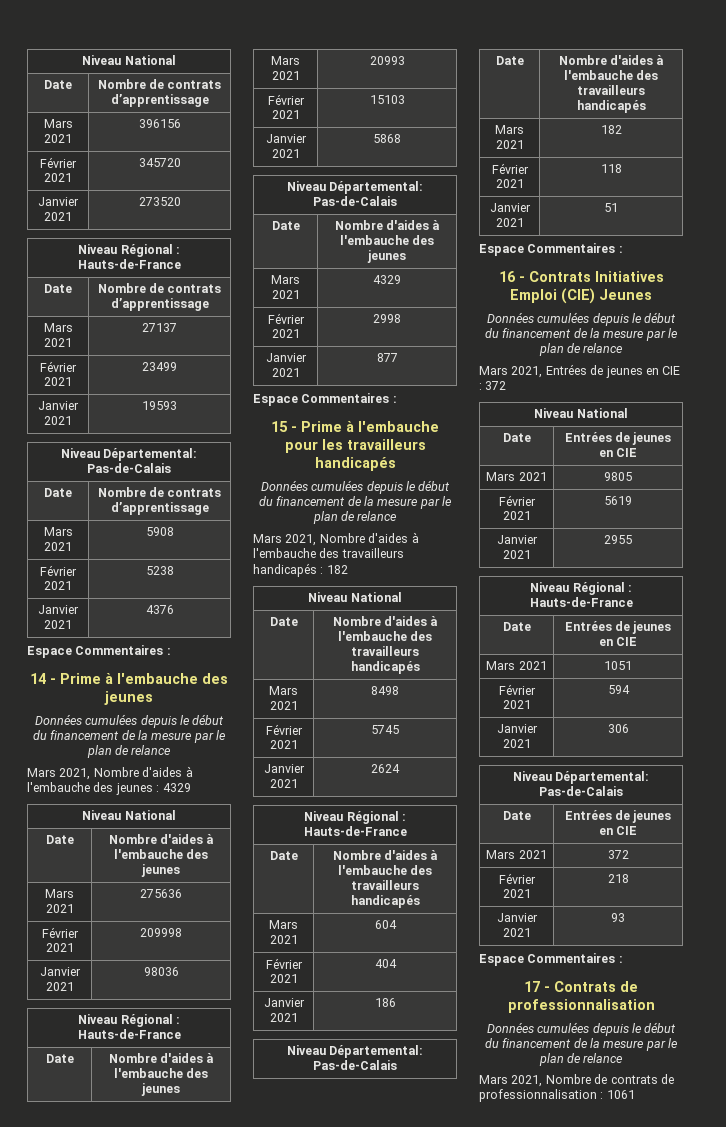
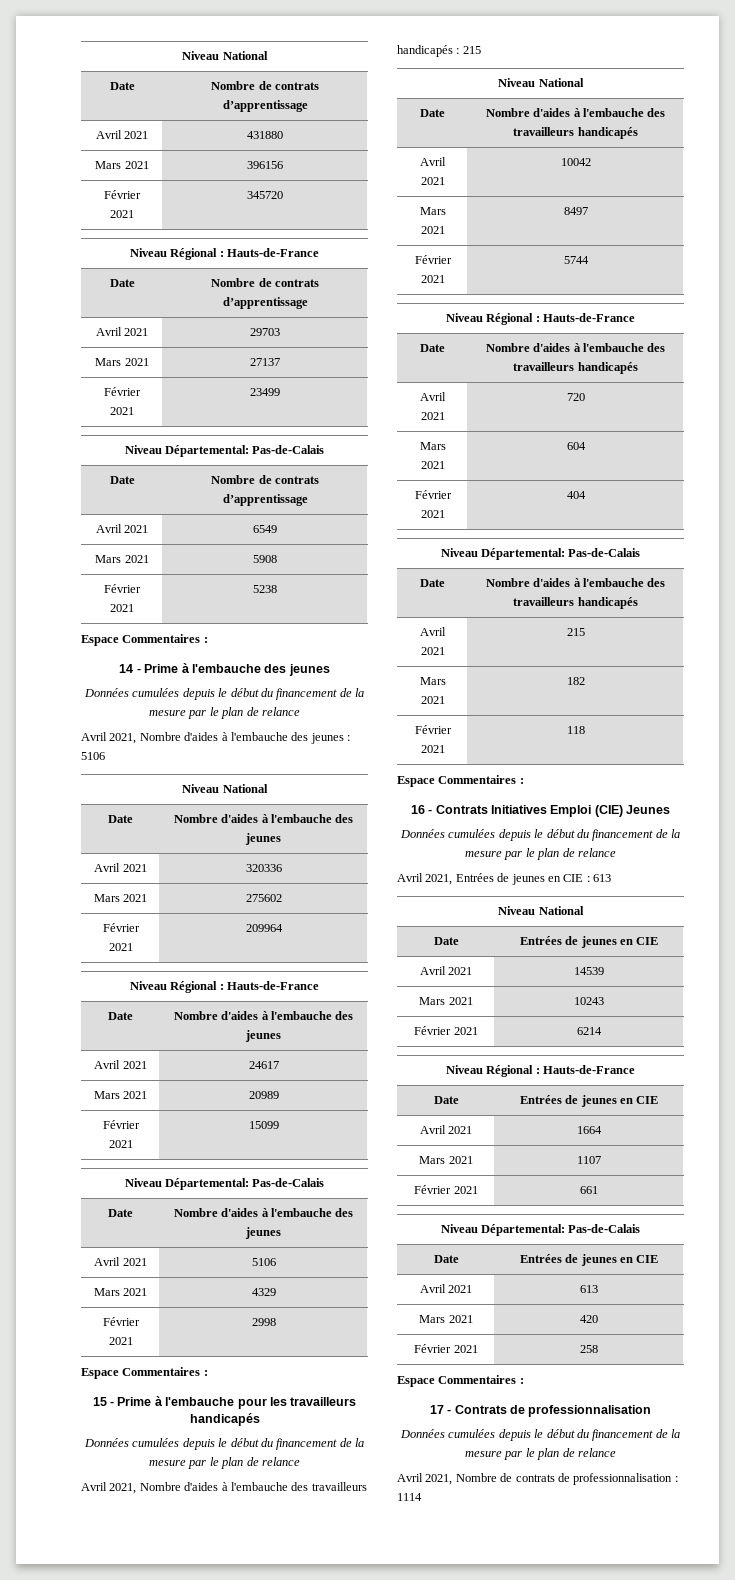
+ Avril 2021 | 431880
- Janvier 2021 | 273520
+ Avril 2021 | 29703
- Janvier 2021 | 19593
+ Avril 2021 | 6549
- Janvier 2021 | 4376
- Mars 2021, Nombre d'aides à l'embauche des jeunes : 4329
+ Avril 2021, Nombre d'aides à l'embauche des jeunes : 5106
- Mars 2021 | 275636
- Février 2021 | 209998
- Janvier 2021 | 98036
+ Avril 2021 | 320336
+ Mars 2021 | 275602
+ Février 2021 | 209964
- Mars 2021 | 20993
- Février 2021 | 15103
- Janvier 2021 | 5868
+ Avril 2021 | 24617
+ Mars 2021 | 20989
+ Février 2021 | 15099
+ Avril 2021 | 5106
- Janvier 2021 | 877
- Mars 2021, Nombre d'aides à l'embauche des travailleurs handicapés : 182
+ Avril 2021, Nombre d'aides à l'embauche des travailleurs handicapés : 215
- Mars 2021 | 8498
- Février 2021 | 5745
- Janvier 2021 | 2624
+ Avril 2021 | 10042
+ Mars 2021 | 8497
+ Février 2021 | 5744
+ Avril 2021 | 720
- Janvier 2021 | 186
+ Avril 2021 | 215
- Janvier 2021 | 51
- Mars 2021, Entrées de jeunes en CIE : 372
+ Avril 2021, Entrées de jeunes en CIE : 613
- Mars 2021 | 9805
- Février 2021 | 5619
- Janvier 2021 | 2955
+ Avril 2021 | 14539
+ Mars 2021 | 10243
+ Février 2021 | 6214
- Mars 2021 | 1051
- Février 2021 | 594
- Janvier 2021 | 306
+ Avril 2021 | 1664
+ Mars 2021 | 1107
+ Février 2021 | 661
- Mars 2021 | 372
- Février 2021 | 218
- Janvier 2021 | 93
+ Avril 2021 | 613
+ Mars 2021 | 420
+ Février 2021 | 258
- Mars 2021, Nombre de contrats de professionnalisation : 1061
+ Avril 2021, Nombre de contrats de professionnalisation : 1114

